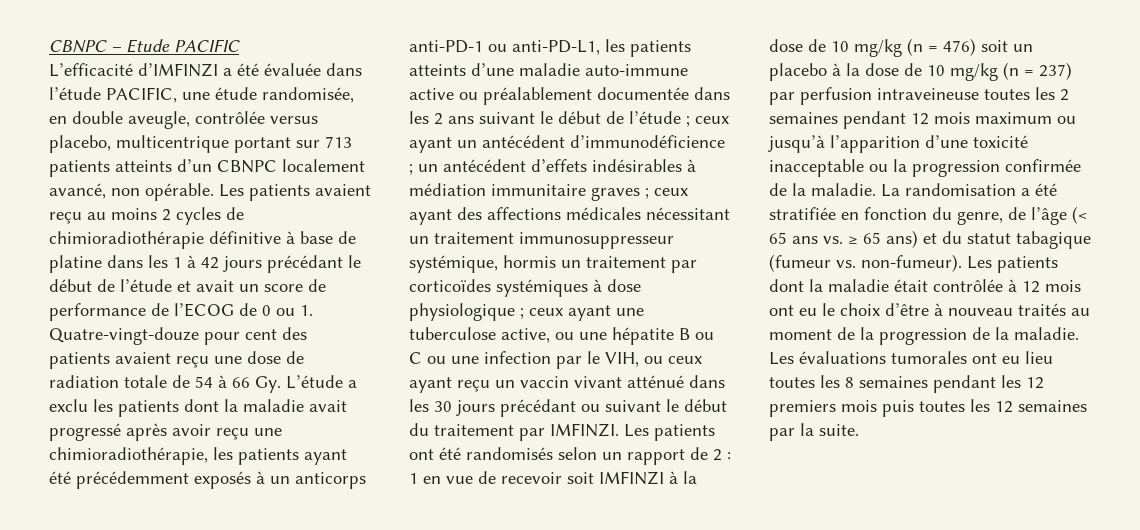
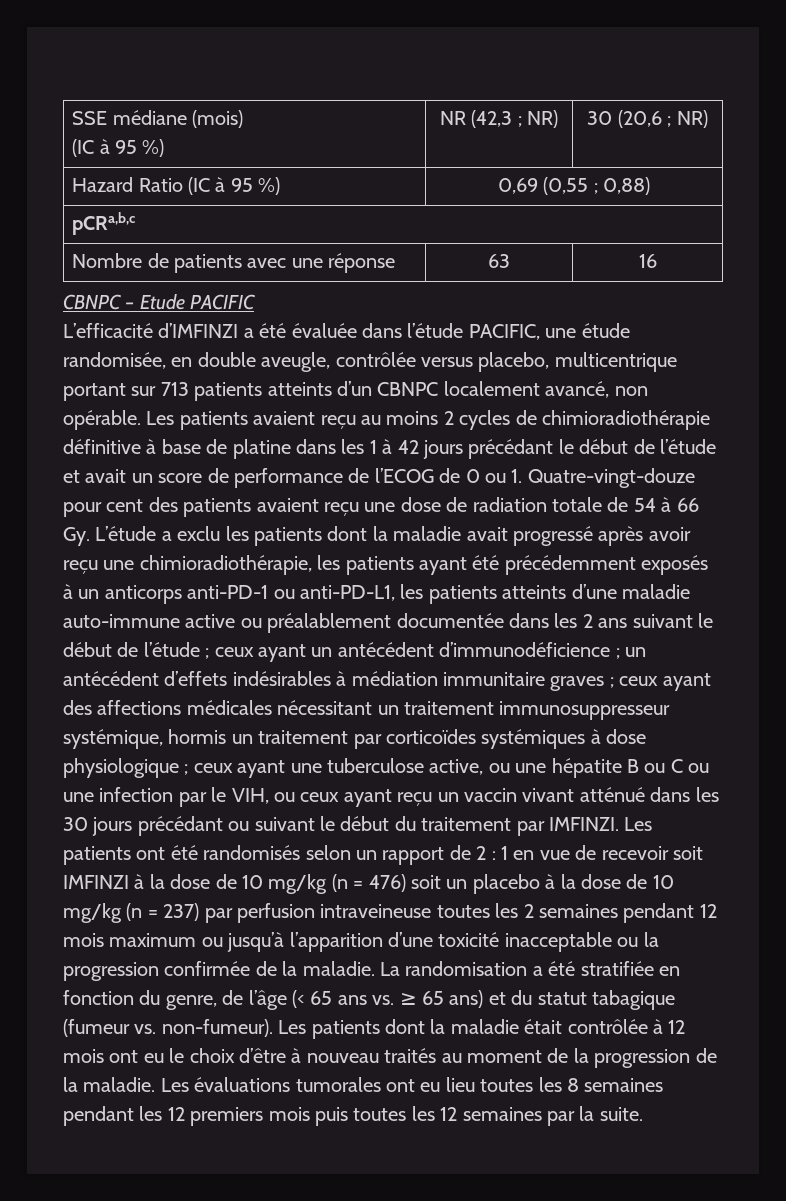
+ SSE médiane (mois)
+ (IC à 95 %) | NR (42,3 ; NR) | 30 (20,6 ; NR)
+ Hazard Ratio (IC à 95 %) | 0,69 (0,55 ; 0,88)
+ pCRa,b,c
+ Nombre de patients avec une réponse | 63 | 16

